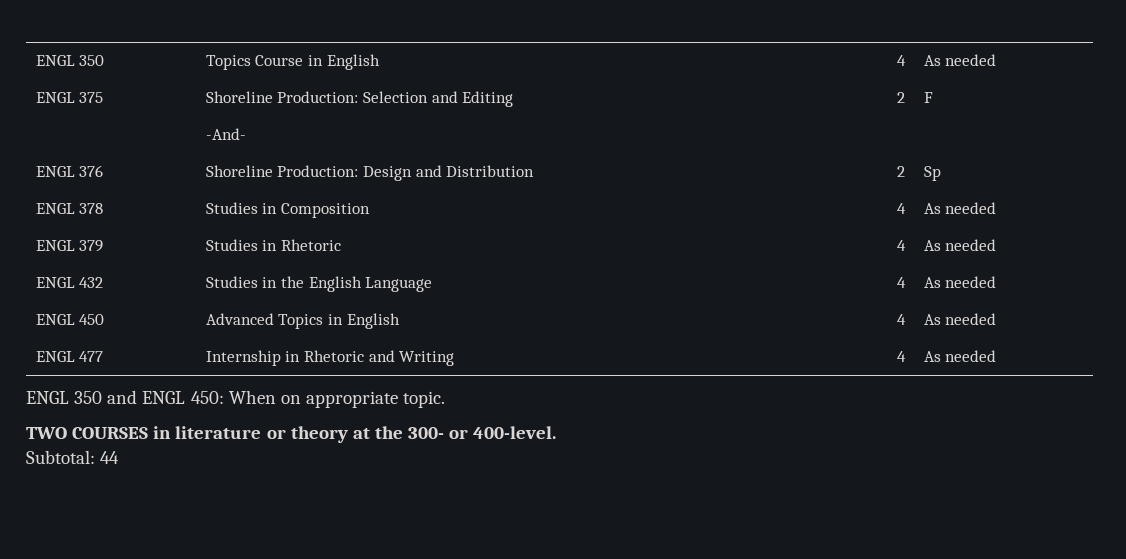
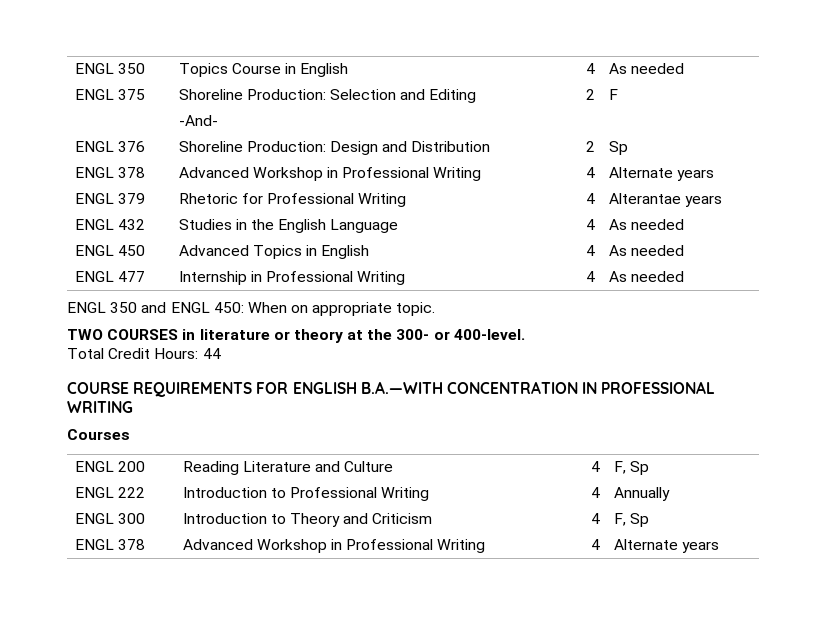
  ENGL 376 | Shoreline Production: Design and Distribution | 2 | Sp
- ENGL 378 | Studies in Composition | 4 | As needed
+ ENGL 378 | Advanced Workshop in Professional Writing | 4 | Alternate years
- ENGL 379 | Studies in Rhetoric | 4 | As needed
+ ENGL 379 | Rhetoric for Professional Writing | 4 | Alterantae years
- ENGL 477 | Internship in Rhetoric and Writing | 4 | As needed
+ ENGL 477 | Internship in Professional Writing | 4 | As needed
- Subtotal: 44
+ Total Credit Hours: 44
+ COURSE REQUIREMENTS FOR ENGLISH B.A.—WITH CONCENTRATION IN PROFESSIONAL WRITING
+ Courses
+ ENGL 200 | Reading Literature and Culture | 4 | F, Sp
+ ENGL 222 | Introduction to Professional Writing | 4 | Annually
+ ENGL 300 | Introduction to Theory and Criticism | 4 | F, Sp
+ ENGL 378 | Advanced Workshop in Professional Writing | 4 | Alternate years

